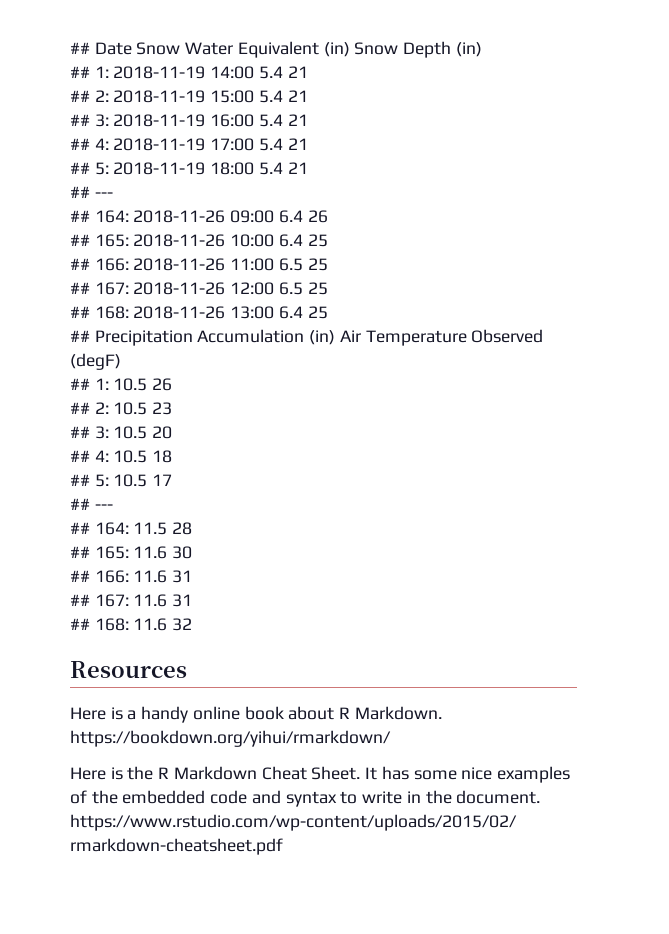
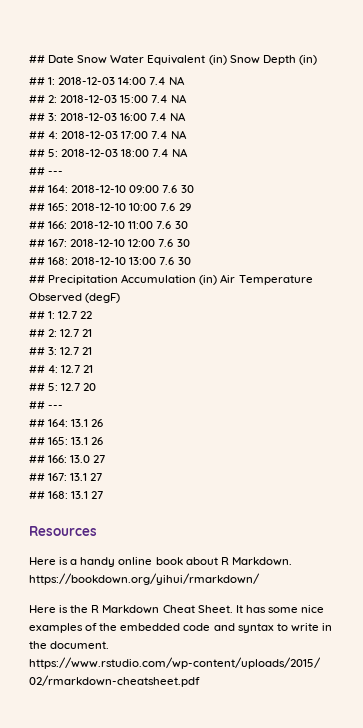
- ## 1: 2018-11-19 14:00 5.4 21
- ## 2: 2018-11-19 15:00 5.4 21
- ## 3: 2018-11-19 16:00 5.4 21
- ## 4: 2018-11-19 17:00 5.4 21
- ## 5: 2018-11-19 18:00 5.4 21
+ ## 1: 2018-12-03 14:00 7.4 NA
+ ## 2: 2018-12-03 15:00 7.4 NA
+ ## 3: 2018-12-03 16:00 7.4 NA
+ ## 4: 2018-12-03 17:00 7.4 NA
+ ## 5: 2018-12-03 18:00 7.4 NA
  ## ---
- ## 164: 2018-11-26 09:00 6.4 26
- ## 165: 2018-11-26 10:00 6.4 25
- ## 166: 2018-11-26 11:00 6.5 25
- ## 167: 2018-11-26 12:00 6.5 25
- ## 168: 2018-11-26 13:00 6.4 25
+ ## 164: 2018-12-10 09:00 7.6 30
+ ## 165: 2018-12-10 10:00 7.6 29
+ ## 166: 2018-12-10 11:00 7.6 30
+ ## 167: 2018-12-10 12:00 7.6 30
+ ## 168: 2018-12-10 13:00 7.6 30
- ## 1: 10.5 26
- ## 2: 10.5 23
- ## 3: 10.5 20
- ## 4: 10.5 18
- ## 5: 10.5 17
+ ## 1: 12.7 22
+ ## 2: 12.7 21
+ ## 3: 12.7 21
+ ## 4: 12.7 21
+ ## 5: 12.7 20
  ## ---
- ## 164: 11.5 28
- ## 165: 11.6 30
- ## 166: 11.6 31
- ## 167: 11.6 31
- ## 168: 11.6 32
+ ## 164: 13.1 26
+ ## 165: 13.1 26
+ ## 166: 13.0 27
+ ## 167: 13.1 27
+ ## 168: 13.1 27

